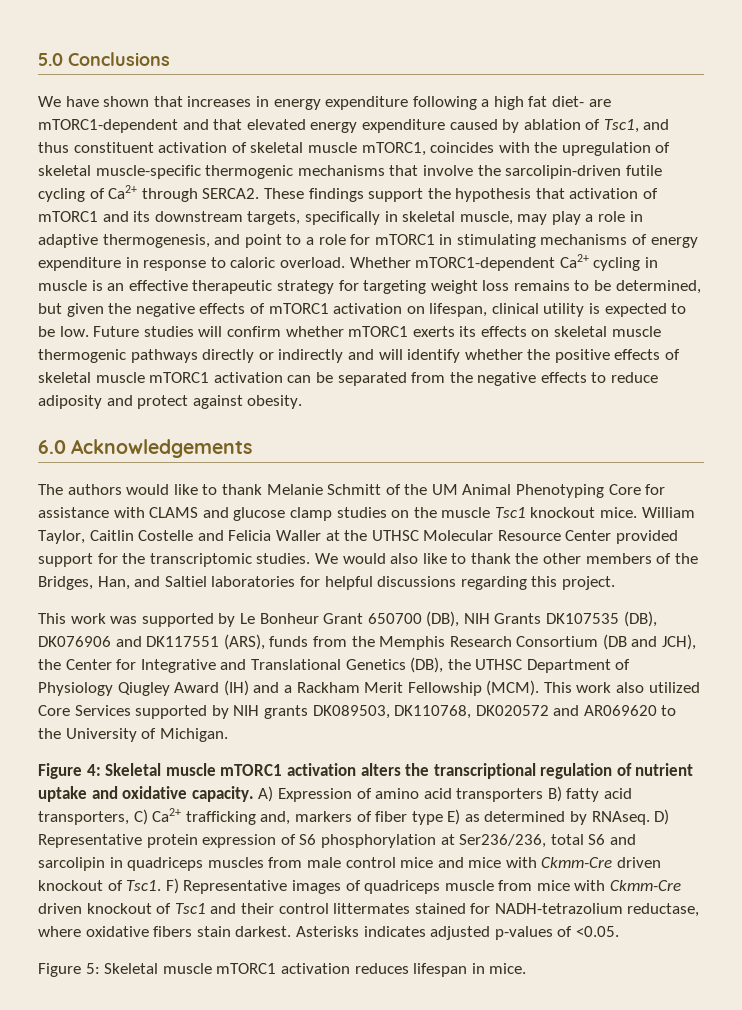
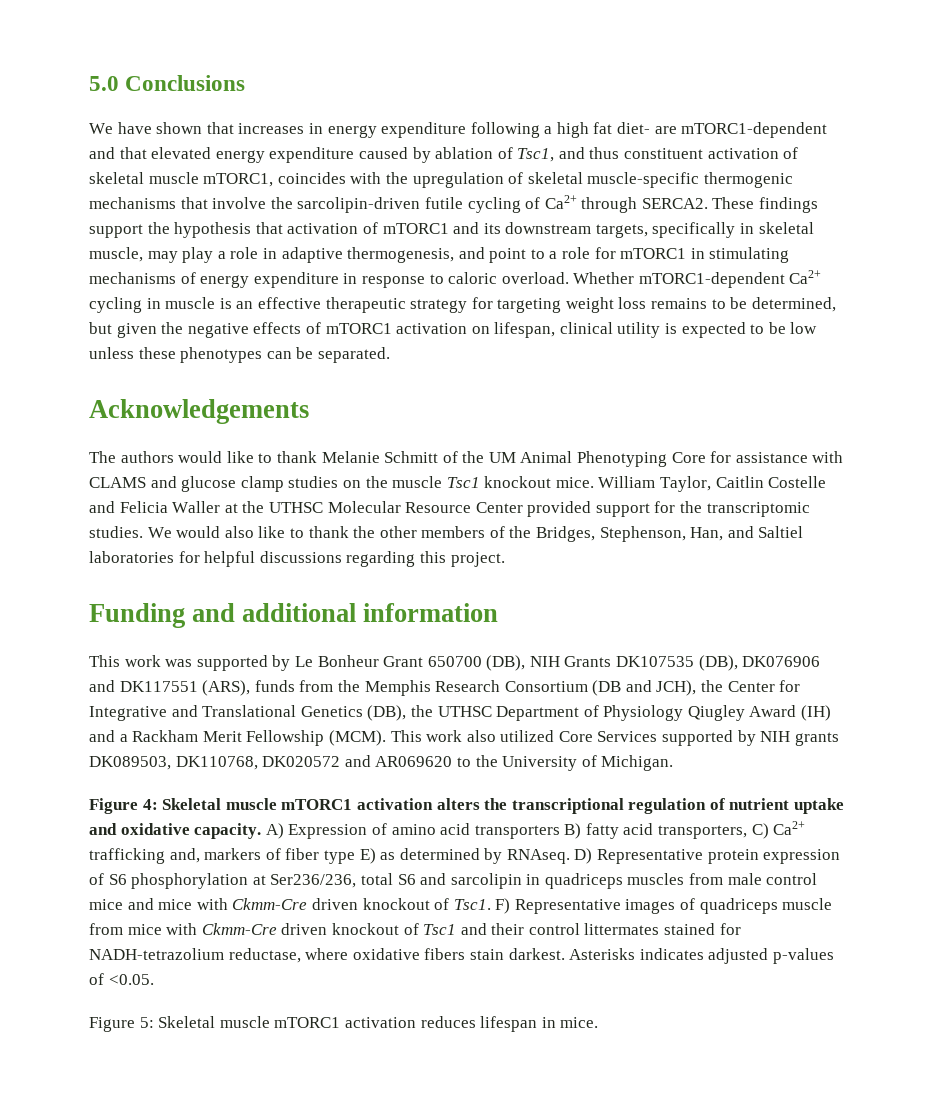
- Whether mTORC1-dependent Ca2+ cycling in muscle is an effective therapeutic strategy for targeting weight loss remains to be determined, but given the negative effects of mTORC1 activation on lifespan, clinical utility is expected to be low. Future studies will confirm whether mTORC1 exerts its effects on skeletal muscle thermogenic pathways directly or indirectly and will identify whether the positive effects of skeletal muscle mTORC1 activation can be separated from the negative effects to reduce adiposity and protect against obesity.
- 6.0 Acknowledgements
+ Whether mTORC1-dependent Ca2+ cycling in muscle is an effective therapeutic strategy for targeting weight loss remains to be determined, but given the negative effects of mTORC1 activation on lifespan, clinical utility is expected to be low unless these phenotypes can be separated.
+ Acknowledgements
- We would also like to thank the other members of the Bridges, Han, and Saltiel laboratories for helpful discussions regarding this project.
+ We would also like to thank the other members of the Bridges, Stephenson, Han, and Saltiel laboratories for helpful discussions regarding this project.
+ Funding and additional information

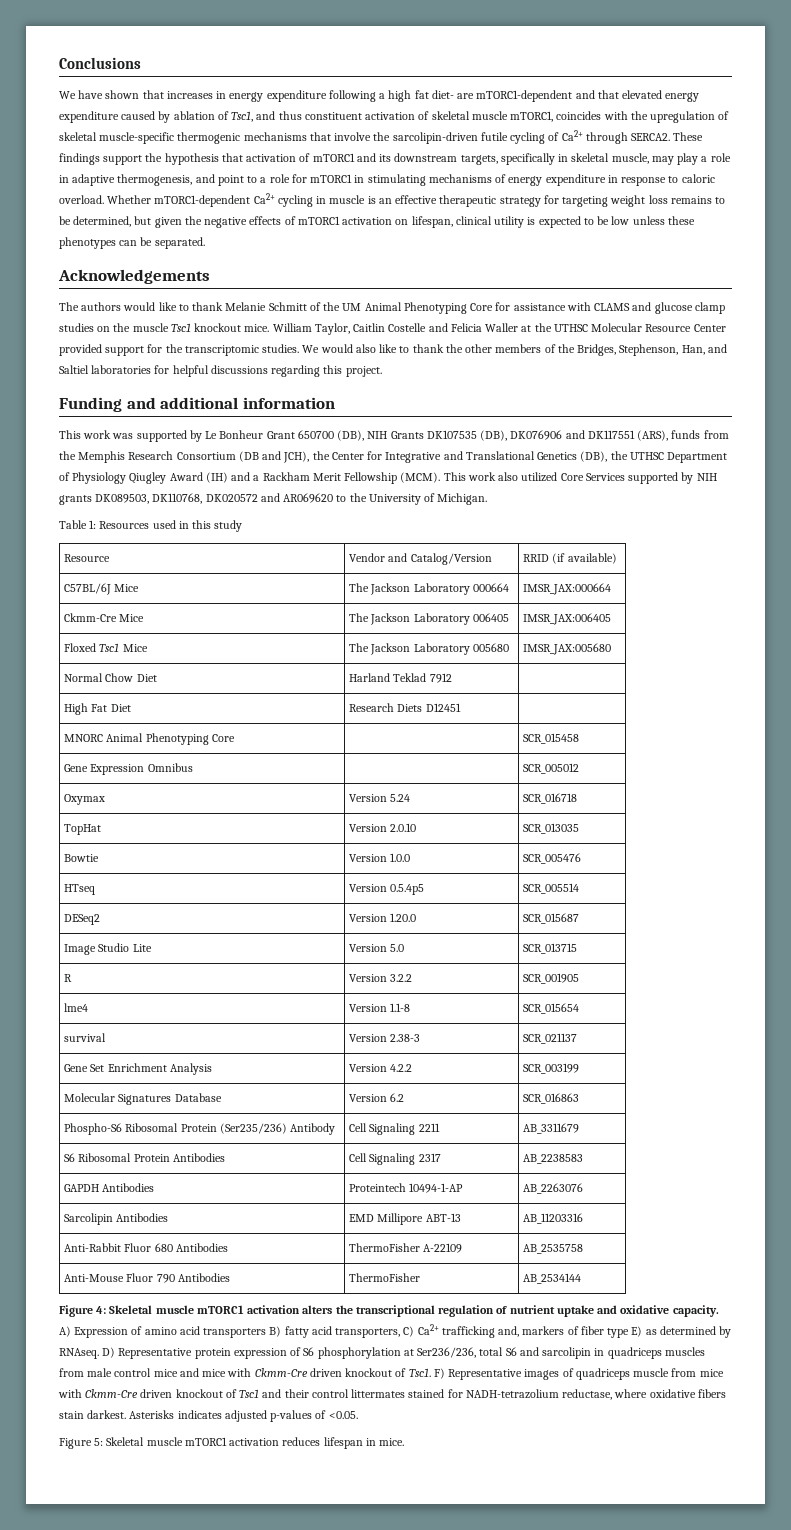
- 5.0 Conclusions
+ Conclusions
+ Table 1: Resources used in this study
+ Resource | Vendor and Catalog/Version | RRID (if available)
+ C57BL/6J Mice | The Jackson Laboratory 000664 | IMSR_JAX:000664
+ Ckmm-Cre Mice | The Jackson Laboratory 006405 | IMSR_JAX:006405
+ Floxed Tsc1 Mice | The Jackson Laboratory 005680 | IMSR_JAX:005680
+ Normal Chow Diet | Harland Teklad 7912 |
+ High Fat Diet | Research Diets D12451 |
+ MNORC Animal Phenotyping Core | | SCR_015458
+ Gene Expression Omnibus | | SCR_005012
+ Oxymax | Version 5.24 | SCR_016718
+ TopHat | Version 2.0.10 | SCR_013035
+ Bowtie | Version 1.0.0 | SCR_005476
+ HTseq | Version 0.5.4p5 | SCR_005514
+ DESeq2 | Version 1.20.0 | SCR_015687
+ Image Studio Lite | Version 5.0 | SCR_013715
+ R | Version 3.2.2 | SCR_001905
+ lme4 | Version 1.1-8 | SCR_015654
+ survival | Version 2.38-3 | SCR_021137
+ Gene Set Enrichment Analysis | Version 4.2.2 | SCR_003199
+ Molecular Signatures Database | Version 6.2 | SCR_016863
+ Phospho-S6 Ribosomal Protein (Ser235/236) Antibody | Cell Signaling 2211 | AB_3311679
+ S6 Ribosomal Protein Antibodies | Cell Signaling 2317 | AB_2238583
+ GAPDH Antibodies | Proteintech 10494-1-AP | AB_2263076
+ Sarcolipin Antibodies | EMD Millipore ABT-13 | AB_11203316
+ Anti-Rabbit Fluor 680 Antibodies | ThermoFisher A-22109 | AB_2535758
+ Anti-Mouse Fluor 790 Antibodies | ThermoFisher | AB_2534144

